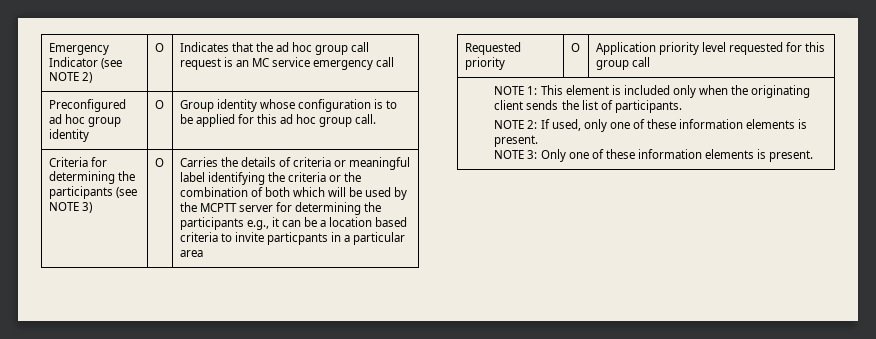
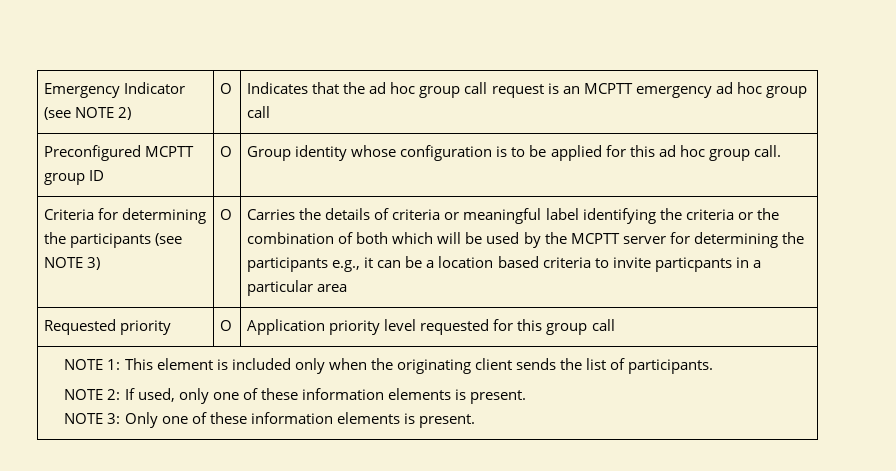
- Emergency Indicator (see NOTE 2) | O | Indicates that the ad hoc group call request is an MC service emergency call
- Preconfigured ad hoc group identity | O | Group identity whose configuration is to be applied for this ad hoc group call.
+ Emergency Indicator (see NOTE 2) | O | Indicates that the ad hoc group call request is an MCPTT emergency ad hoc group call
+ Preconfigured MCPTT group ID | O | Group identity whose configuration is to be applied for this ad hoc group call.

